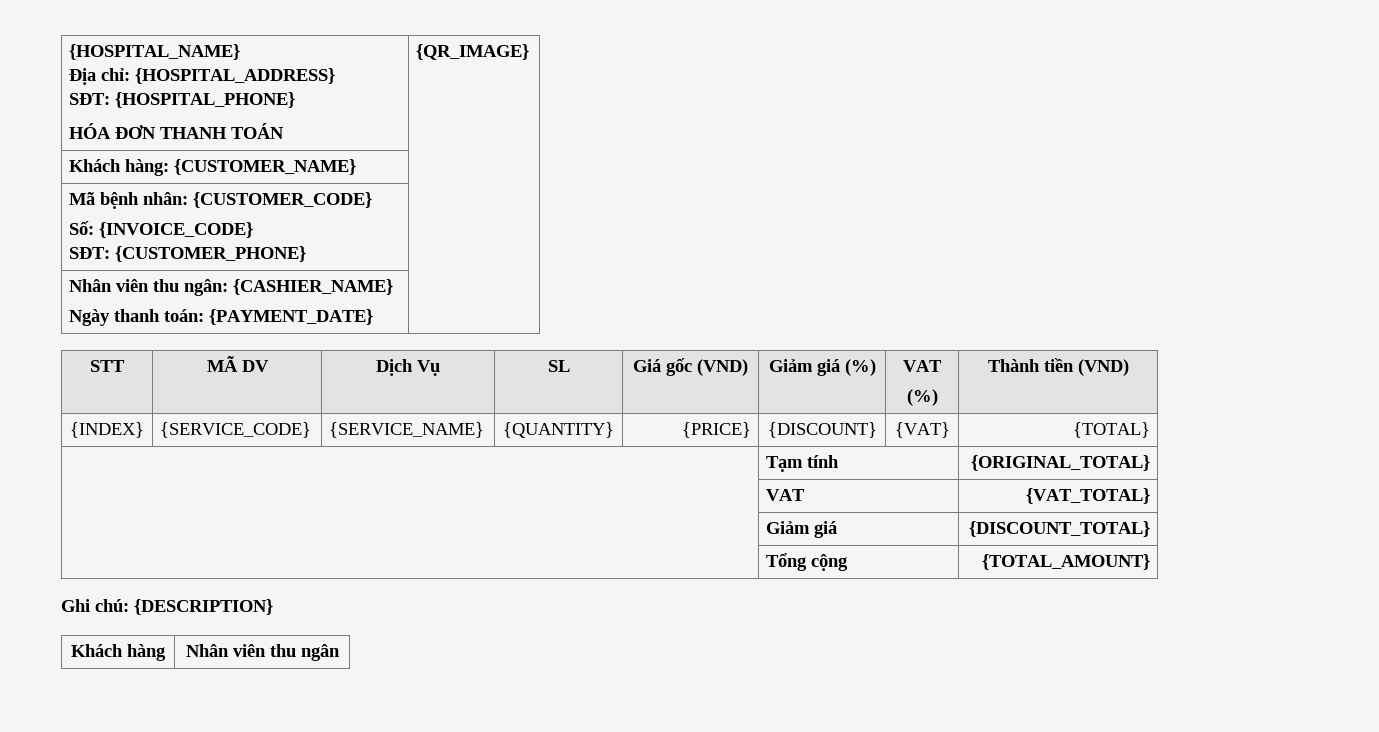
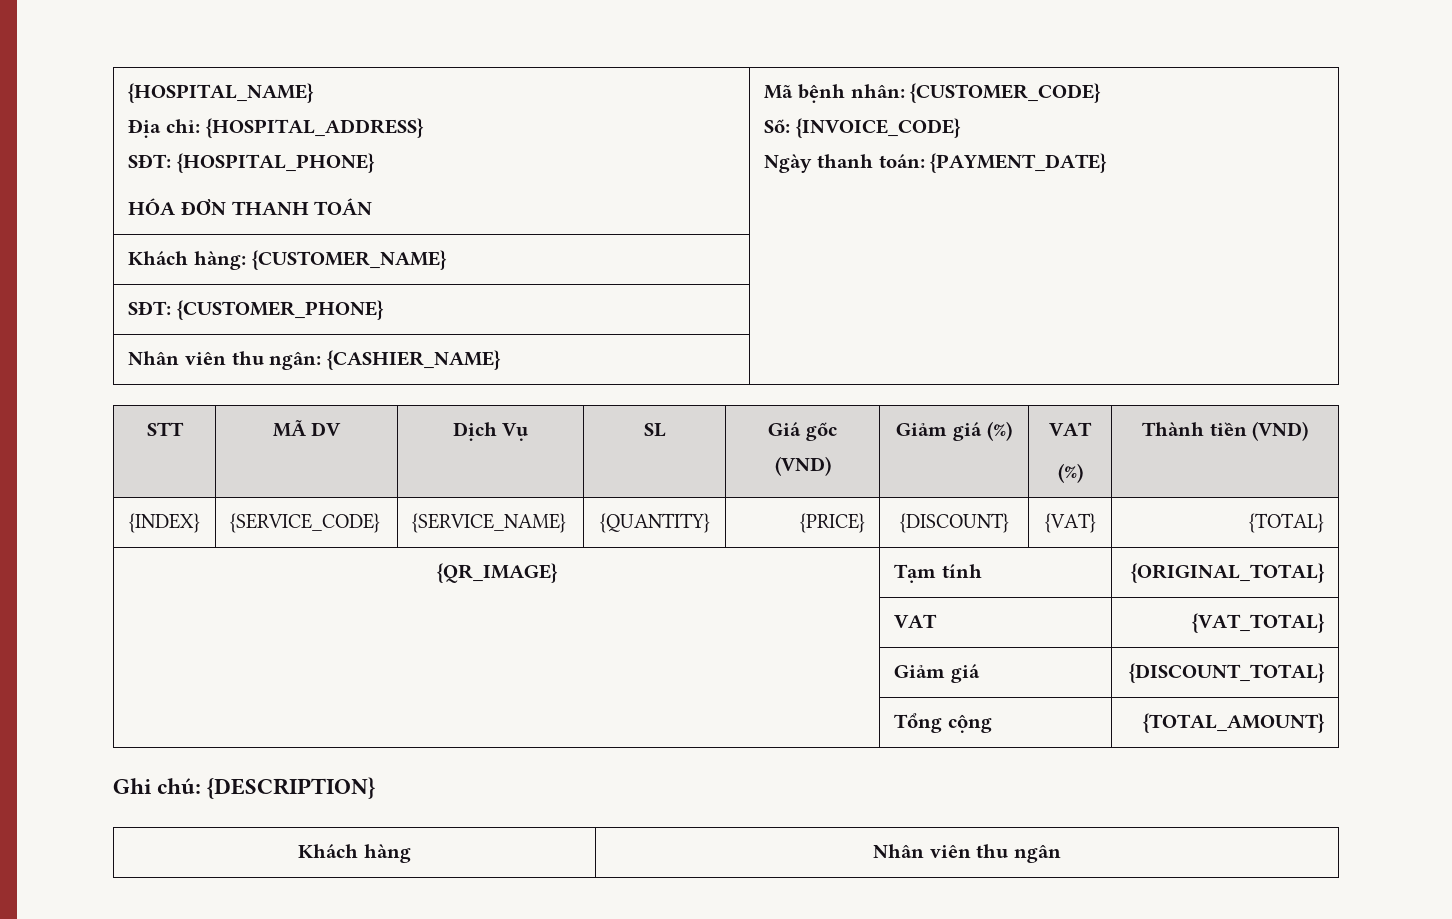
  {HOSPITAL_NAME}
  Địa chỉ: {HOSPITAL_ADDRESS}
  SĐT: {HOSPITAL_PHONE}
- HÓA ĐƠN THANH TOÁN | {QR_IMAGE}
+ HÓA ĐƠN THANH TOÁN | Mã bệnh nhân: {CUSTOMER_CODE}
+ Số: {INVOICE_CODE}
+ Ngày thanh toán: {PAYMENT_DATE}
  Khách hàng: {CUSTOMER_NAME} |
- Mã bệnh nhân: {CUSTOMER_CODE}
- Số: {INVOICE_CODE}
- Nhân viên thu ngân: {CASHIER_NAME}
- Ngày thanh toán: {PAYMENT_DATE} |
+ Nhân viên thu ngân: {CASHIER_NAME} |
- | Tạm tính | {ORIGINAL_TOTAL}
+ {QR_IMAGE} | Tạm tính | {ORIGINAL_TOTAL}

